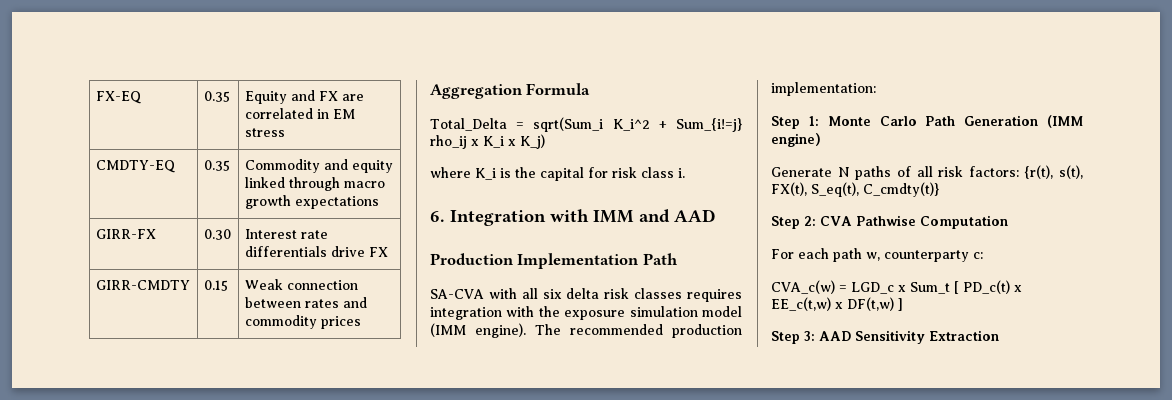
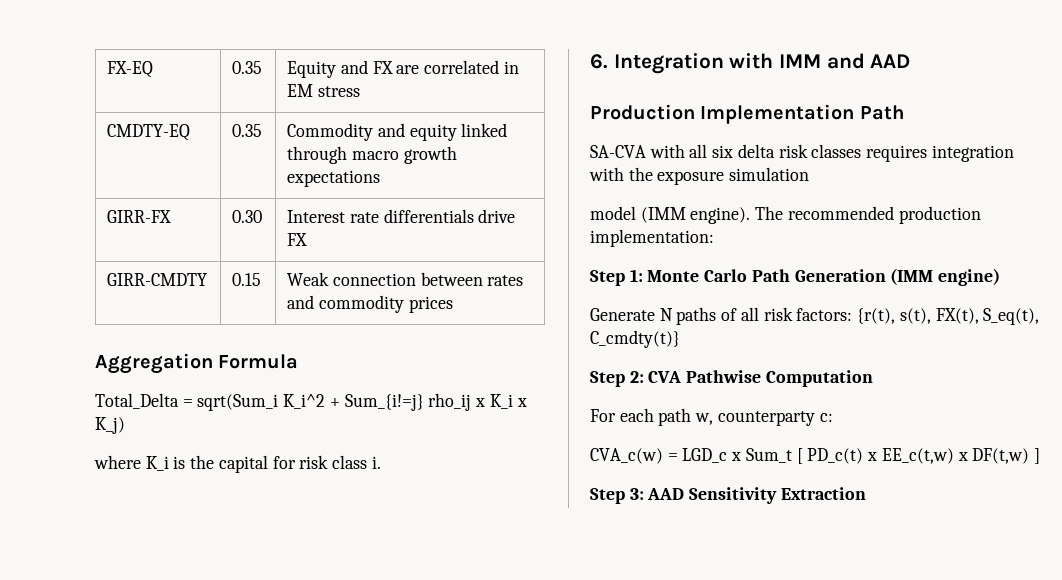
- SA-CVA with all six delta risk classes requires integration with the exposure simulation model (IMM engine).
+ SA-CVA with all six delta risk classes requires integration with the exposure simulation
+ model (IMM engine).

